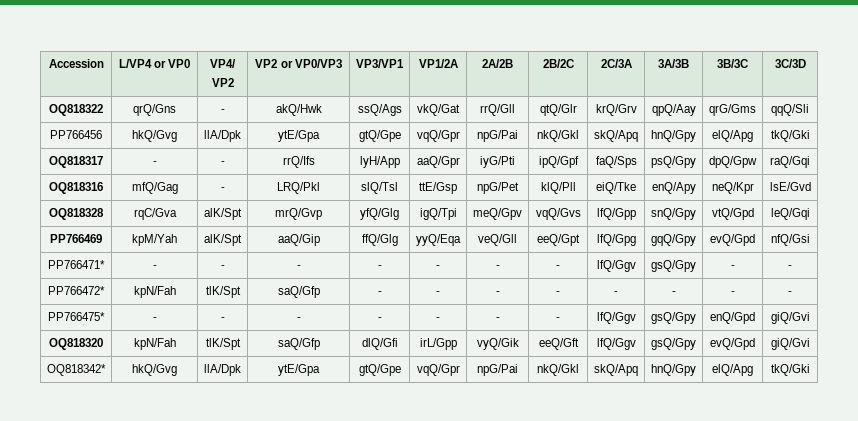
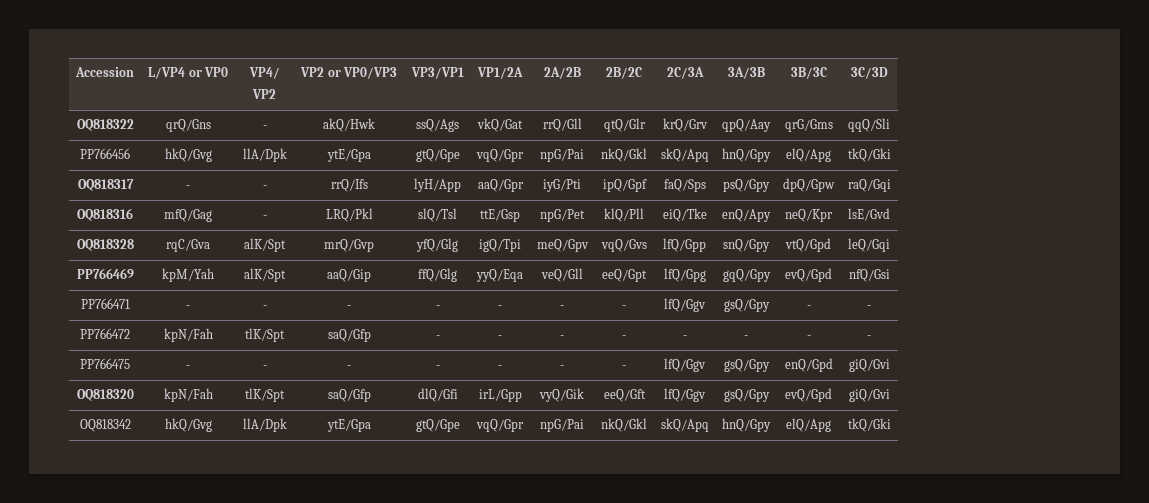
- PP766471* | - | - | - | - | - | - | - | lfQ/Ggv | gsQ/Gpy | - | -
+ PP766471 | - | - | - | - | - | - | - | lfQ/Ggv | gsQ/Gpy | - | -
- PP766472* | kpN/Fah | tlK/Spt | saQ/Gfp | - | - | - | - | - | - | - | -
+ PP766472 | kpN/Fah | tlK/Spt | saQ/Gfp | - | - | - | - | - | - | - | -
- PP766475* | - | - | - | - | - | - | - | lfQ/Ggv | gsQ/Gpy | enQ/Gpd | giQ/Gvi
+ PP766475 | - | - | - | - | - | - | - | lfQ/Ggv | gsQ/Gpy | enQ/Gpd | giQ/Gvi
- OQ818342* | hkQ/Gvg | llA/Dpk | ytE/Gpa | gtQ/Gpe | vqQ/Gpr | npG/Pai | nkQ/Gkl | skQ/Apq | hnQ/Gpy | elQ/Apg | tkQ/Gki
+ OQ818342 | hkQ/Gvg | llA/Dpk | ytE/Gpa | gtQ/Gpe | vqQ/Gpr | npG/Pai | nkQ/Gkl | skQ/Apq | hnQ/Gpy | elQ/Apg | tkQ/Gki

